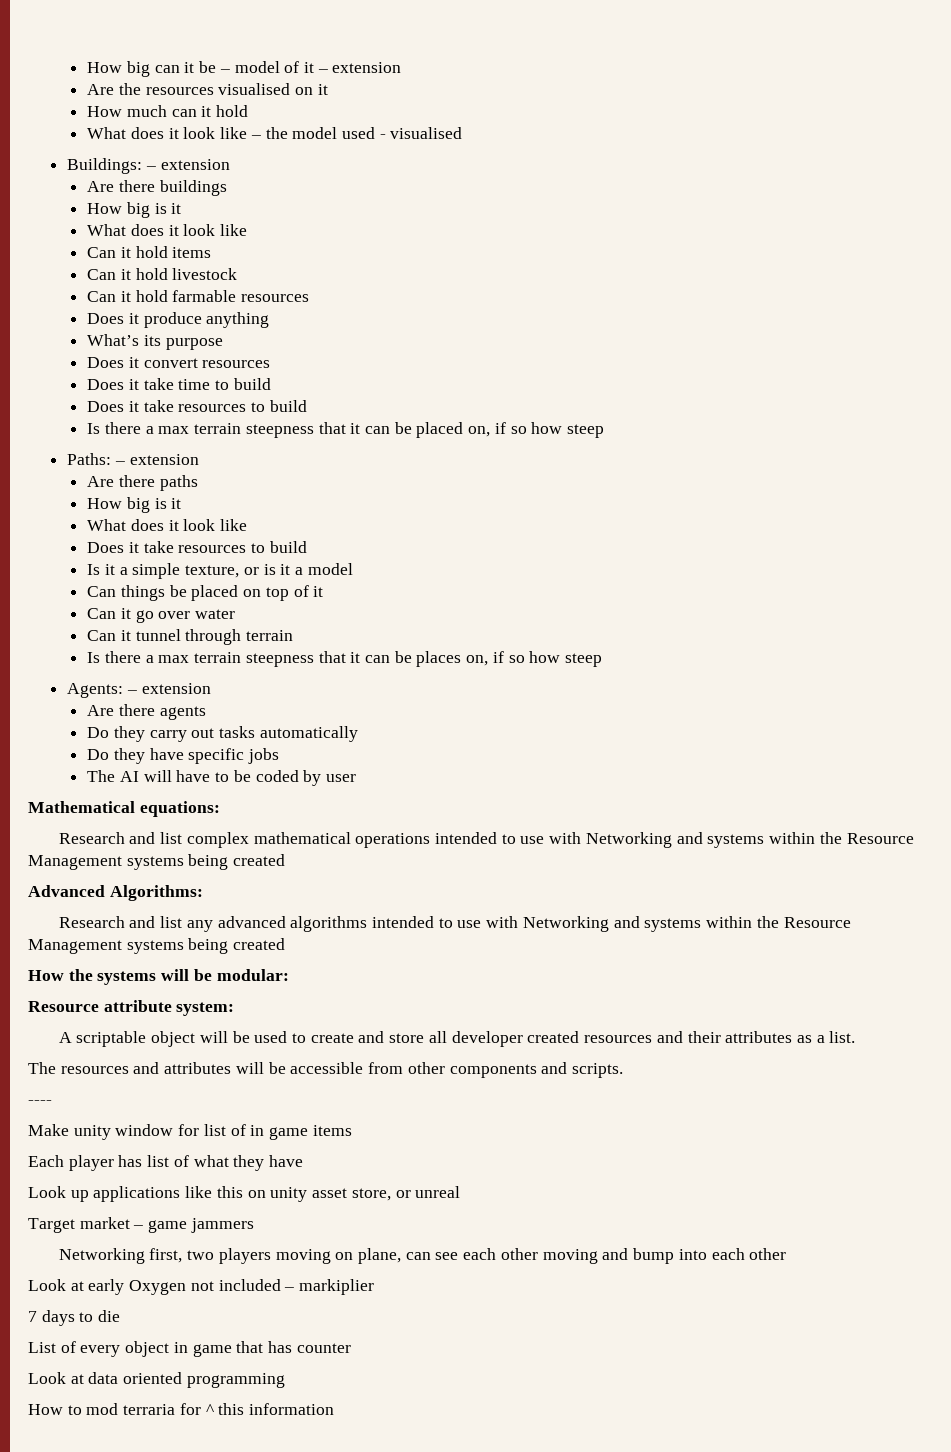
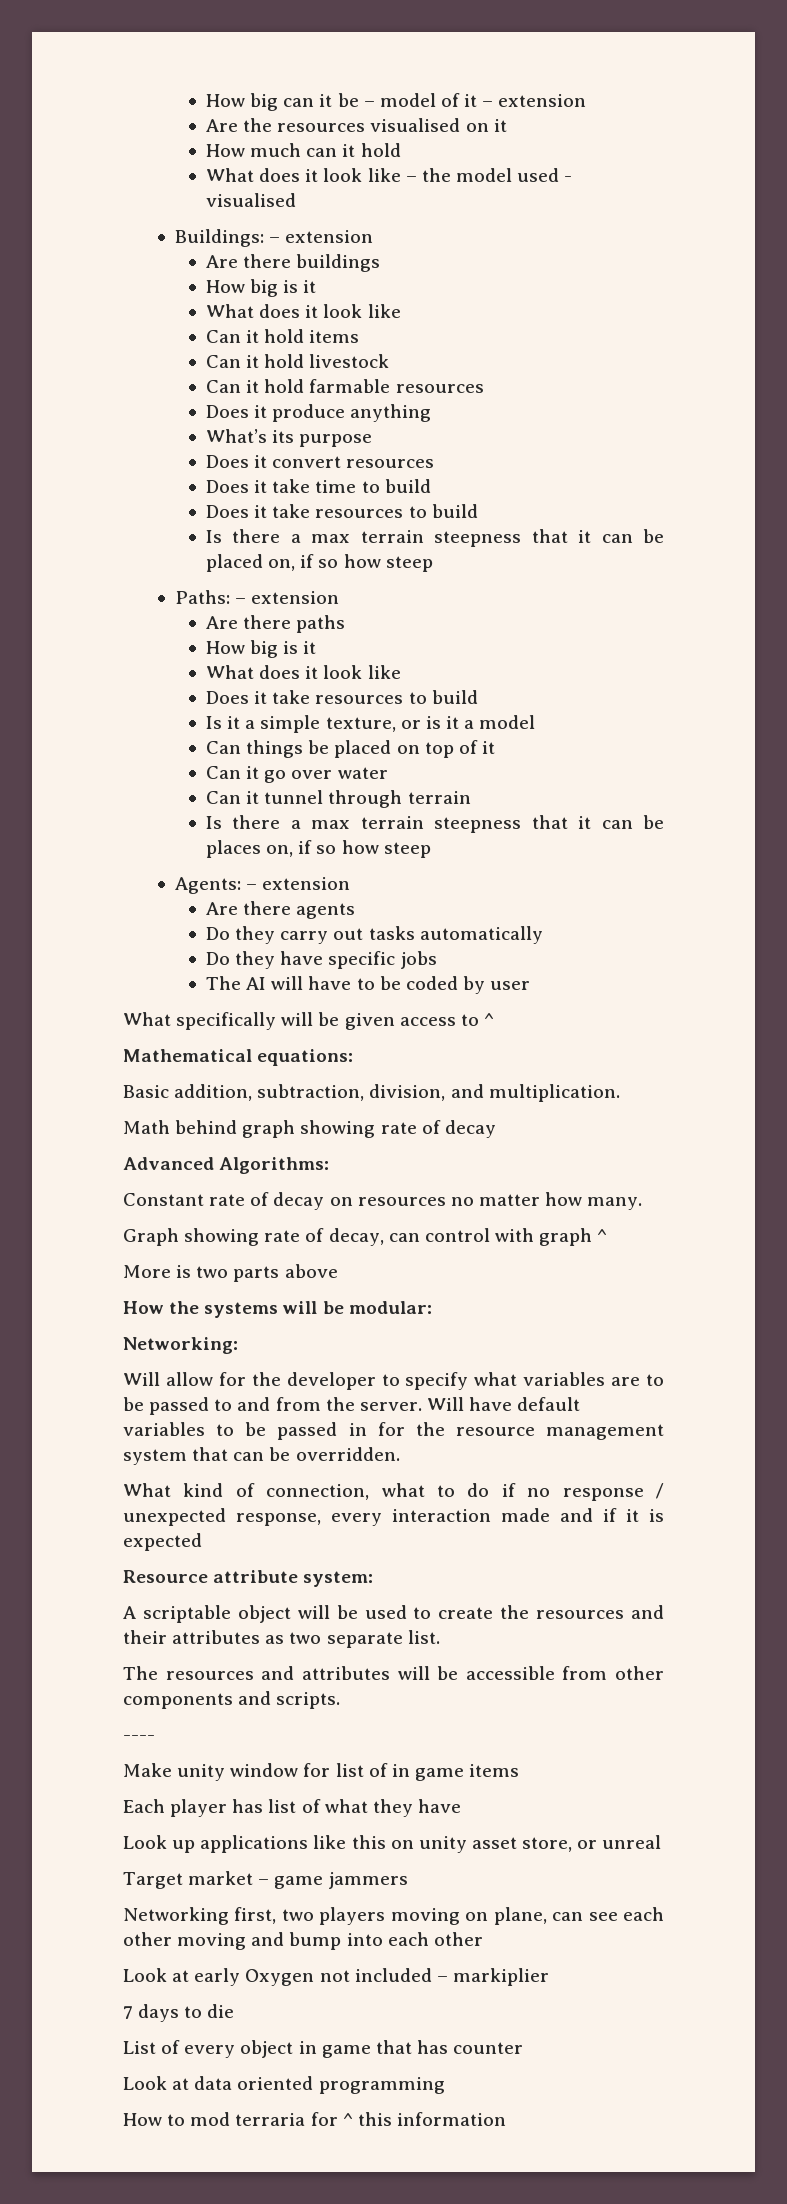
+ What specifically will be given access to ^
  Mathematical equations:
- Research and list complex mathematical operations intended to use with Networking and systems within the Resource Management systems being created
+ Basic addition, subtraction, division, and multiplication.
+ Math behind graph showing rate of decay
  Advanced Algorithms:
- Research and list any advanced algorithms intended to use with Networking and systems within the Resource Management systems being created
+ Constant rate of decay on resources no matter how many.
+ Graph showing rate of decay, can control with graph ^
+ More is two parts above
+ Networking:
+ Will allow for the developer to specify what variables are to be passed to and from the server. Will have default variables to be passed in for the resource management system that can be overridden.
+ What kind of connection, what to do if no response / unexpected response, every interaction made and if it is expected
- A scriptable object will be used to create and store all developer created resources and their attributes as a list.
+ A scriptable object will be used to create the resources and their attributes as two separate list.

